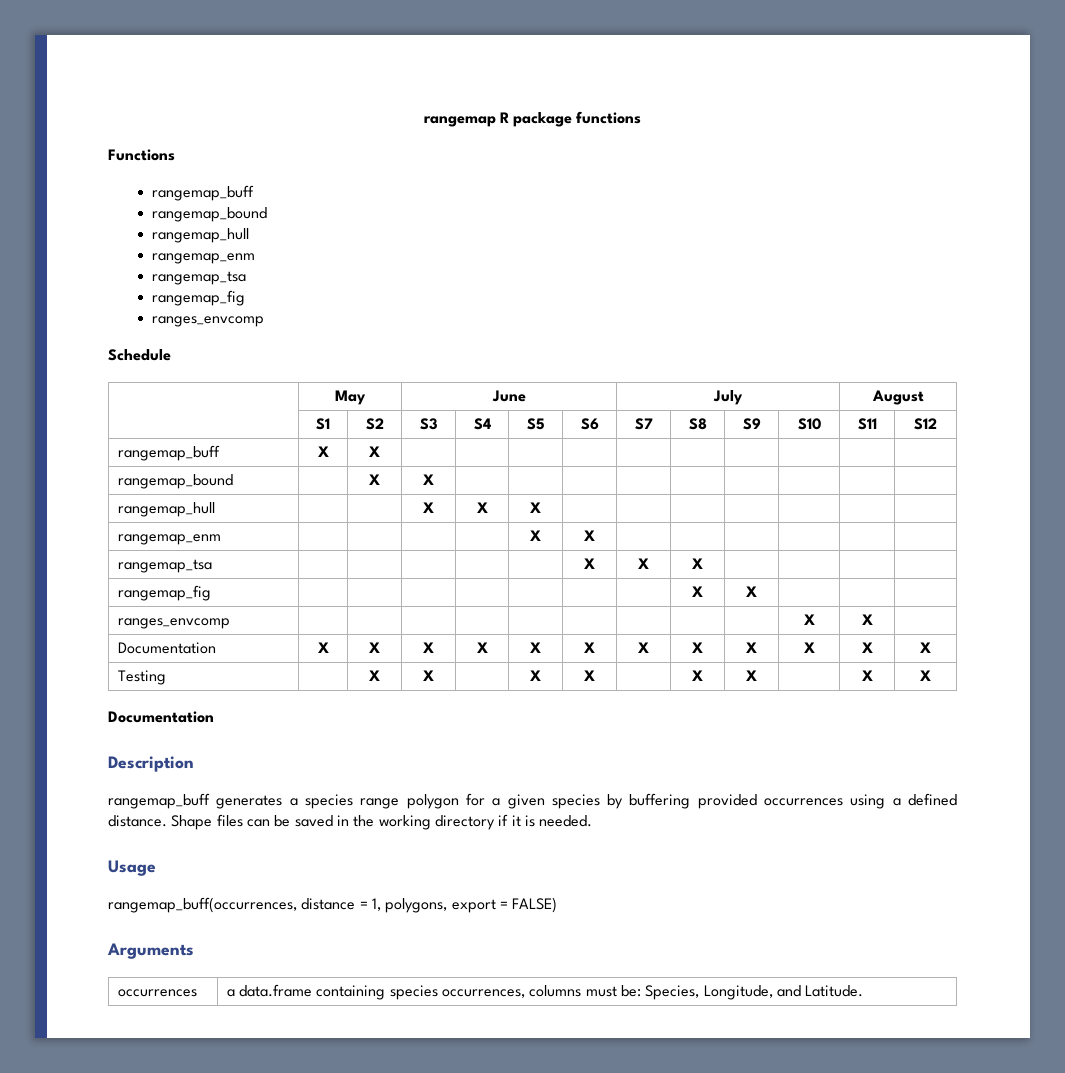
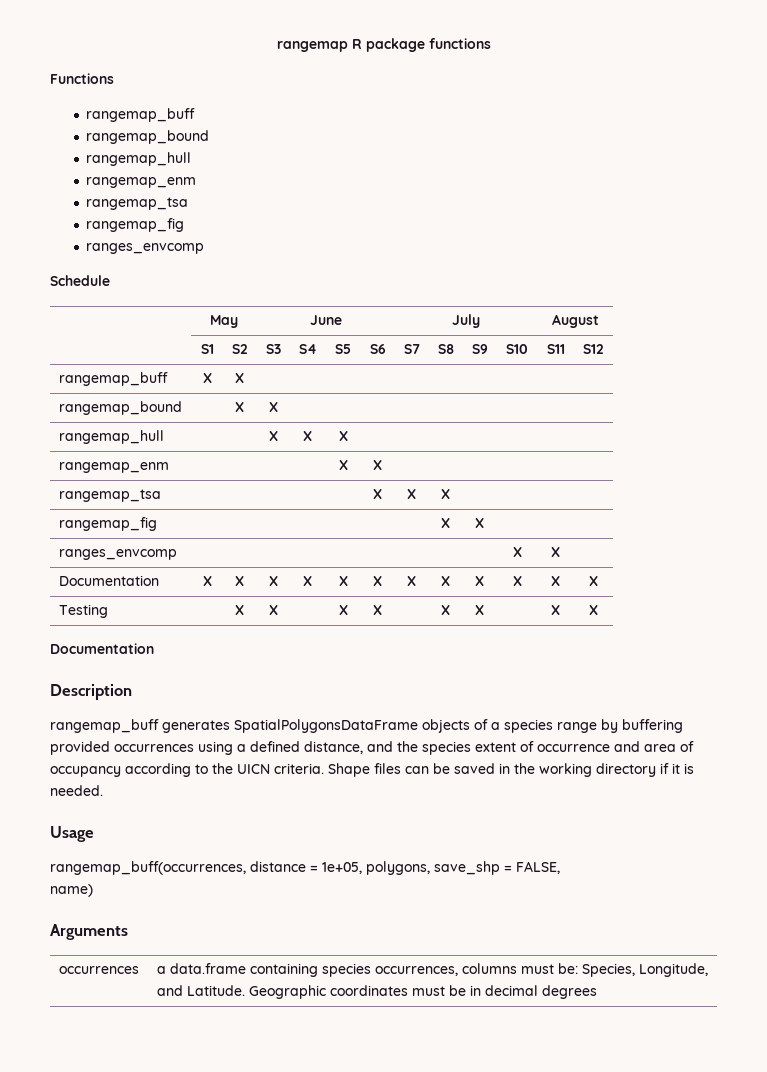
- rangemap_buff generates a species range polygon for a given species by buffering provided occurrences using a defined distance.
+ rangemap_buff generates SpatialPolygonsDataFrame objects of a species range by buffering provided occurrences using a defined distance, and the species extent of occurrence and area of occupancy according to the UICN criteria.
- rangemap_buff(occurrences, distance = 1, polygons, export = FALSE)
+ rangemap_buff(occurrences, distance = 1e+05, polygons, save_shp = FALSE,
+ name)
- occurrences | a data.frame containing species occurrences, columns must be: Species, Longitude, and Latitude.
+ occurrences | a data.frame containing species occurrences, columns must be: Species, Longitude, and Latitude. Geographic coordinates must be in decimal degrees

